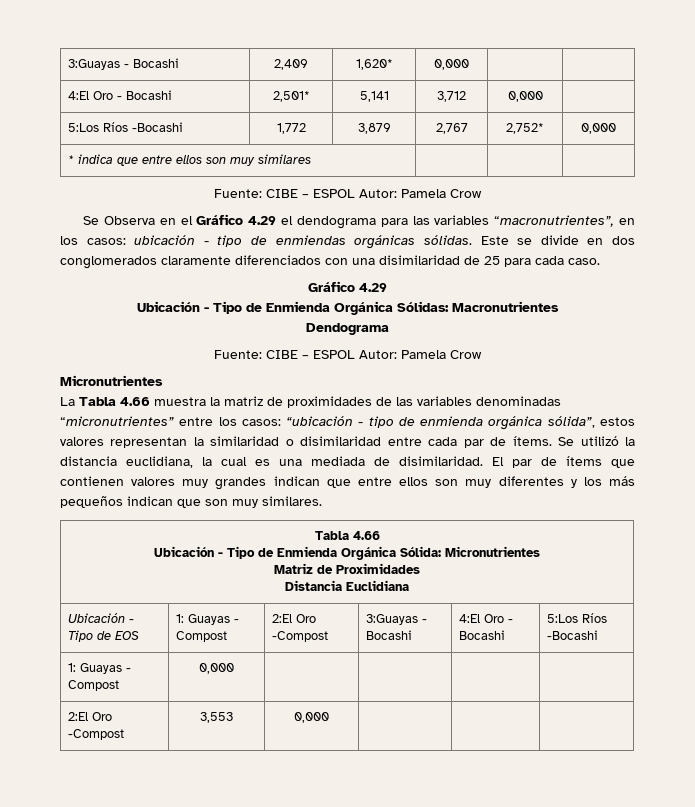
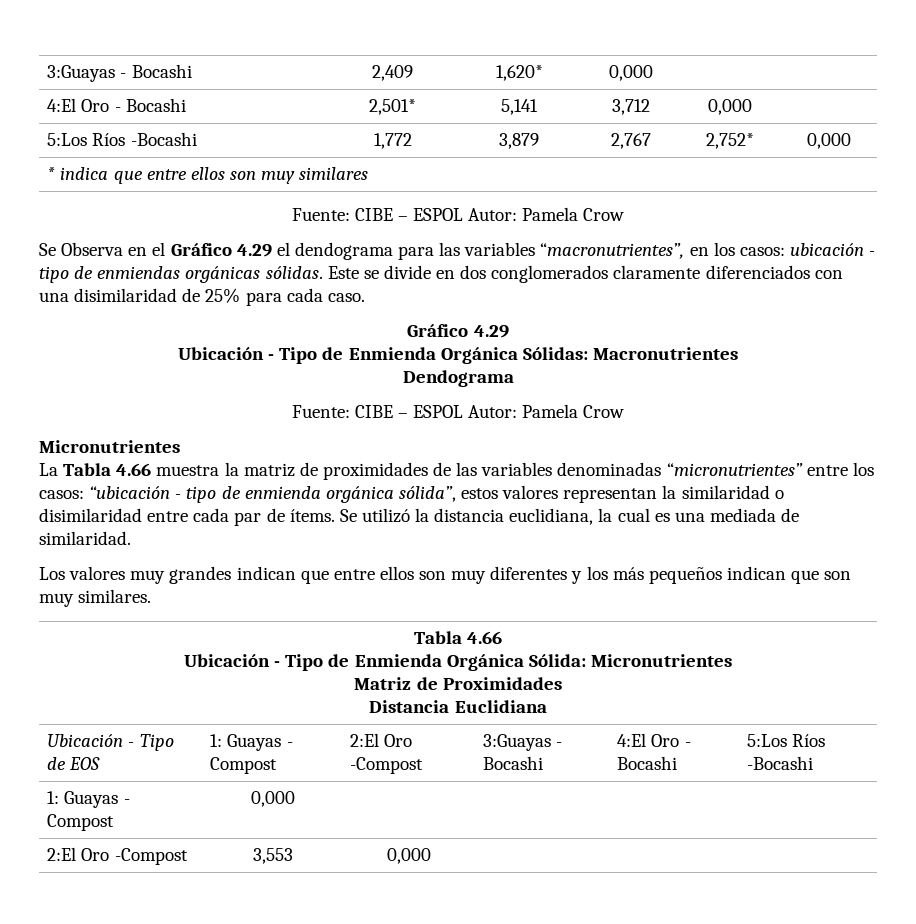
- Este se divide en dos conglomerados claramente diferenciados con una disimilaridad de 25 para cada caso.
+ Este se divide en dos conglomerados claramente diferenciados con una disimilaridad de 25% para cada caso.
- Se utilizó la distancia euclidiana, la cual es una mediada de disimilaridad. El par de ítems que contienen valores muy grandes indican que entre ellos son muy diferentes y los más pequeños indican que son muy similares.
+ Se utilizó la distancia euclidiana, la cual es una mediada de similaridad.
+ Los valores muy grandes indican que entre ellos son muy diferentes y los más pequeños indican que son muy similares.

